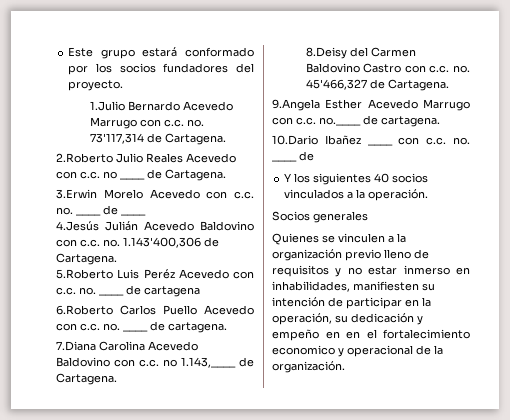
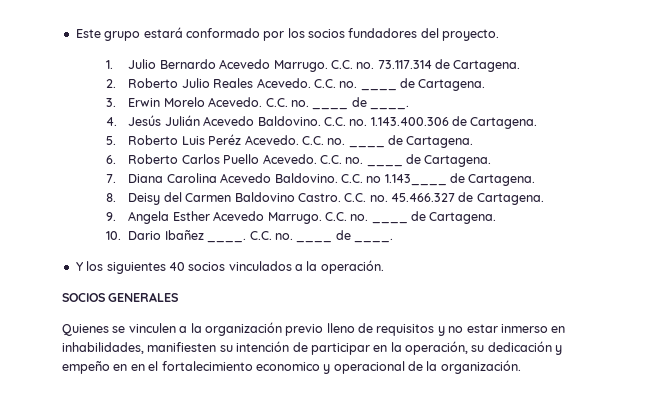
- 1.Julio Bernardo Acevedo Marrugo con c.c. no. 73'117,314 de Cartagena.
- 2.Roberto Julio Reales Acevedo con c.c. no ____ de Cartagena.
- 3.Erwin Morelo Acevedo con c.c. no. ____ de ____
- 4.Jesús Julián Acevedo Baldovino con c.c. no. 1.143'400,306 de Cartagena.
- 5.Roberto Luis Peréz Acevedo con c.c. no. ____ de cartagena
- 6.Roberto Carlos Puello Acevedo con c.c. no. ____ de cartagena.
- 7.Diana Carolina Acevedo Baldovino con c.c. no 1.143,____ de Cartagena.
- 8.Deisy del Carmen Baldovino Castro con c.c. no. 45'466,327 de Cartagena.
- 9.Angela Esther Acevedo Marrugo con c.c. no.____ de cartagena.
- 10.Dario Ibañez ____ con c.c. no. ____ de
+ 1. Julio Bernardo Acevedo Marrugo. C.C. no. 73.117.314 de Cartagena.
+ 2. Roberto Julio Reales Acevedo. C.C. no. ____ de Cartagena.
+ 3. Erwin Morelo Acevedo. C.C. no. ____ de ____.
+ 4. Jesús Julián Acevedo Baldovino. C.C. no. 1.143.400.306 de Cartagena.
+ 5. Roberto Luis Peréz Acevedo. C.C. no. ____ de Cartagena.
+ 6. Roberto Carlos Puello Acevedo. C.C. no. ____ de Cartagena.
+ 7. Diana Carolina Acevedo Baldovino. C.C. no 1.143____ de Cartagena.
+ 8. Deisy del Carmen Baldovino Castro. C.C. no. 45.466.327 de Cartagena.
+ 9. Angela Esther Acevedo Marrugo. C.C. no. ____ de Cartagena.
+ 10. Dario Ibañez ____. C.C. no. ____ de ____.
- Socios generales
+ SOCIOS GENERALES

